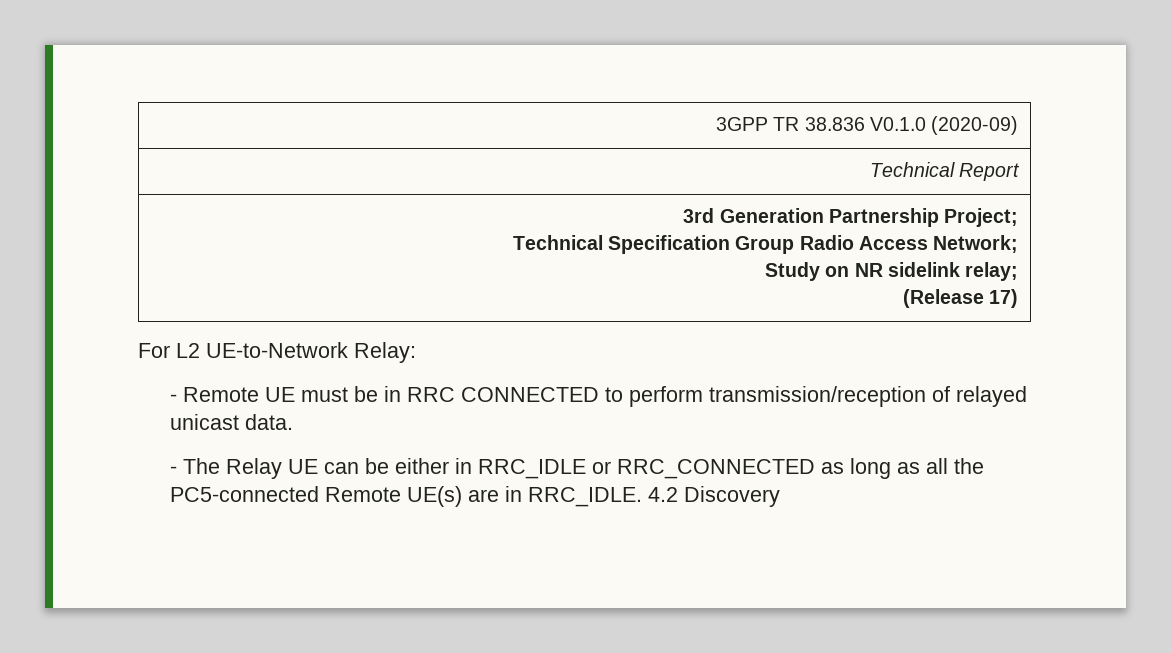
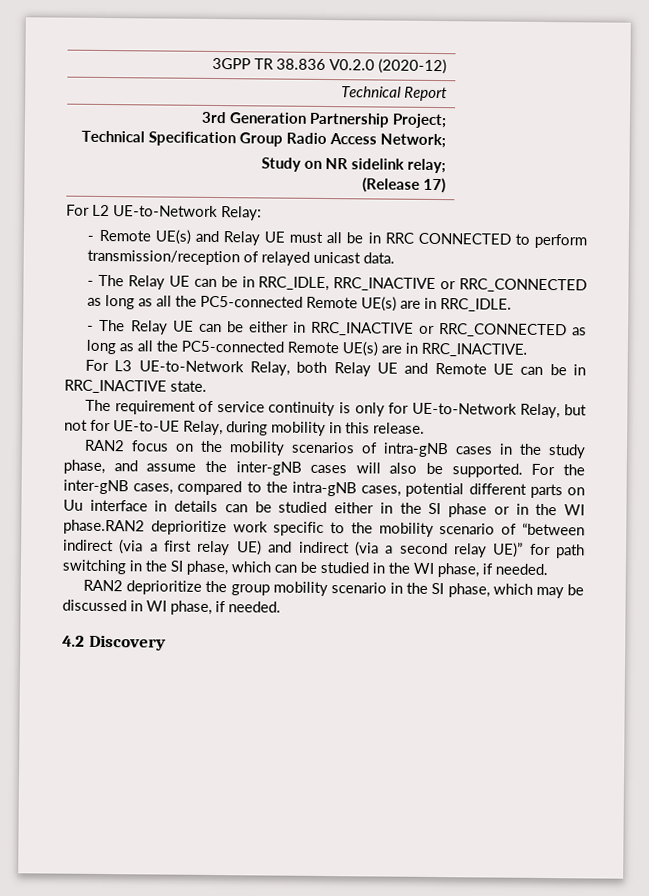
- 3GPP TR 38.836 V0.1.0 (2020-09)
+ 3GPP TR 38.836 V0.2.0 (2020-12)
- - Remote UE must be in RRC CONNECTED to perform transmission/reception of relayed unicast data.
+ - Remote UE(s) and Relay UE must all be in RRC CONNECTED to perform transmission/reception of relayed unicast data.
- - The Relay UE can be either in RRC_IDLE or RRC_CONNECTED as long as all the PC5-connected Remote UE(s) are in RRC_IDLE. 4.2 Discovery
+ - The Relay UE can be in RRC_IDLE, RRC_INACTIVE or RRC_CONNECTED as long as all the PC5-connected Remote UE(s) are in RRC_IDLE.
+ - The Relay UE can be either in RRC_INACTIVE or RRC_CONNECTED as long as all the PC5-connected Remote UE(s) are in RRC_INACTIVE.
+ For L3 UE-to-Network Relay, both Relay UE and Remote UE can be in RRC_INACTIVE state.
+ The requirement of service continuity is only for UE-to-Network Relay, but not for UE-to-UE Relay, during mobility in this release.
+ RAN2 focus on the mobility scenarios of intra-gNB cases in the study phase, and assume the inter-gNB cases will also be supported. For the inter-gNB cases, compared to the intra-gNB cases, potential different parts on Uu interface in details can be studied either in the SI phase or in the WI phase.RAN2 deprioritize work specific to the mobility scenario of “between indirect (via a first relay UE) and indirect (via a second relay UE)” for path switching in the SI phase, which can be studied in the WI phase, if needed.
+ RAN2 deprioritize the group mobility scenario in the SI phase, which may be discussed in WI phase, if needed.
+ 4.2 Discovery

